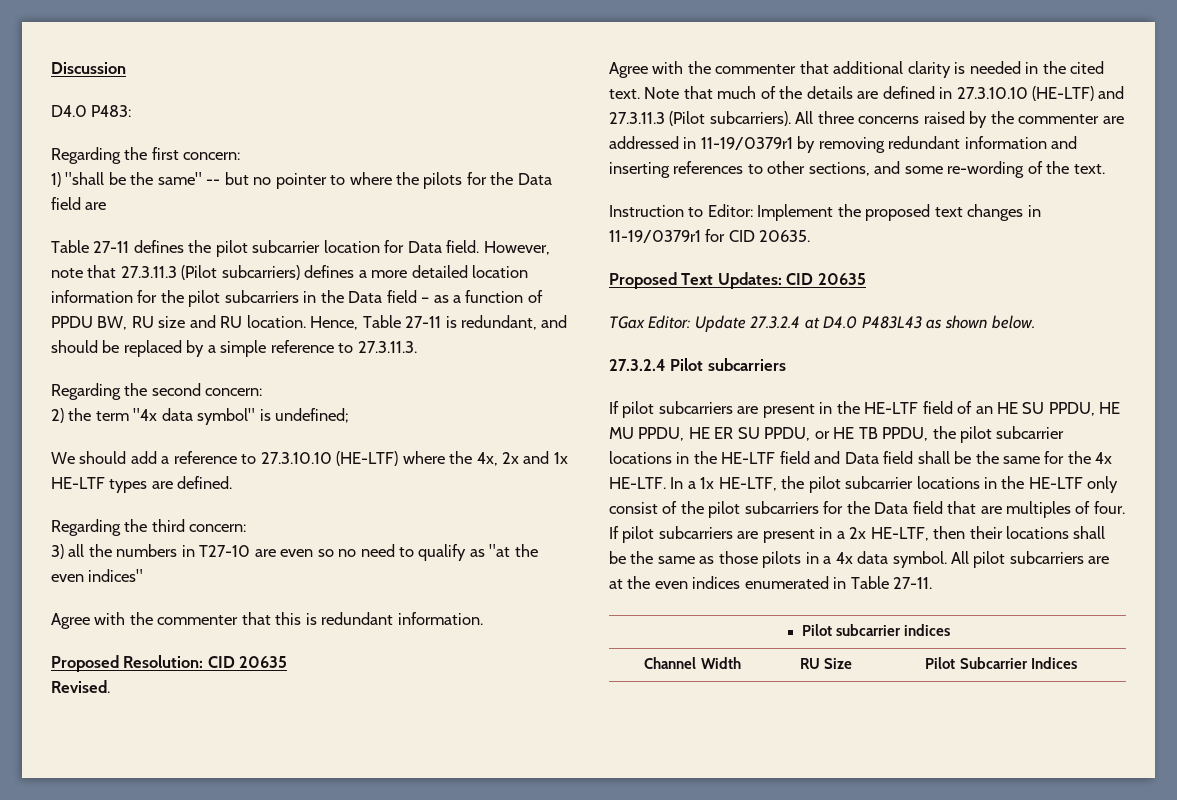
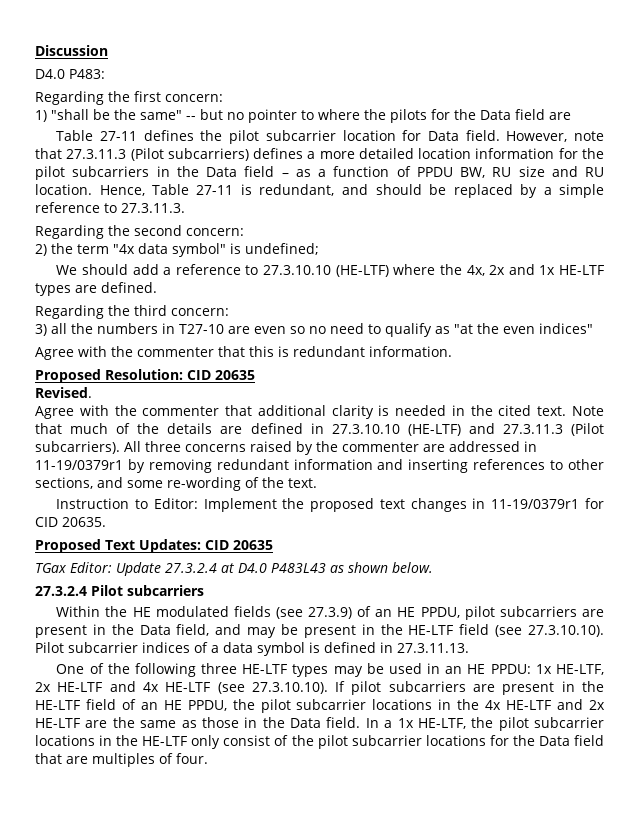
- If pilot subcarriers are present in the HE-LTF field of an HE SU PPDU, HE MU PPDU, HE ER SU PPDU, or HE TB PPDU, the pilot subcarrier locations in the HE-LTF field and Data field shall be the same for the 4x HE-LTF.
+ Within the HE modulated fields (see 27.3.9) of an HE PPDU, pilot subcarriers are present in the Data field, and may be present in the HE-LTF field (see 27.3.10.10). Pilot subcarrier indices of a data symbol is defined in 27.3.11.13.
+ One of the following three HE-LTF types may be used in an HE PPDU: 1x HE-LTF, 2x HE-LTF and 4x HE-LTF (see 27.3.10.10). If pilot subcarriers are present in the HE-LTF field of an HE PPDU, the pilot subcarrier locations in the 4x HE-LTF and 2x HE-LTF are the same as those in the Data field.
- In a 1x HE-LTF, the pilot subcarrier locations in the HE-LTF only consist of the pilot subcarriers for the Data field that are multiples of four. If pilot subcarriers are present in a 2x HE-LTF, then their locations shall be the same as those pilots in a 4x data symbol. All pilot subcarriers are at the even indices enumerated in Table 27-11.
- Pilot subcarrier indices
- Channel Width | RU Size | Pilot Subcarrier Indices
+ In a 1x HE-LTF, the pilot subcarrier locations in the HE-LTF only consist of the pilot subcarrier locations for the Data field that are multiples of four.

